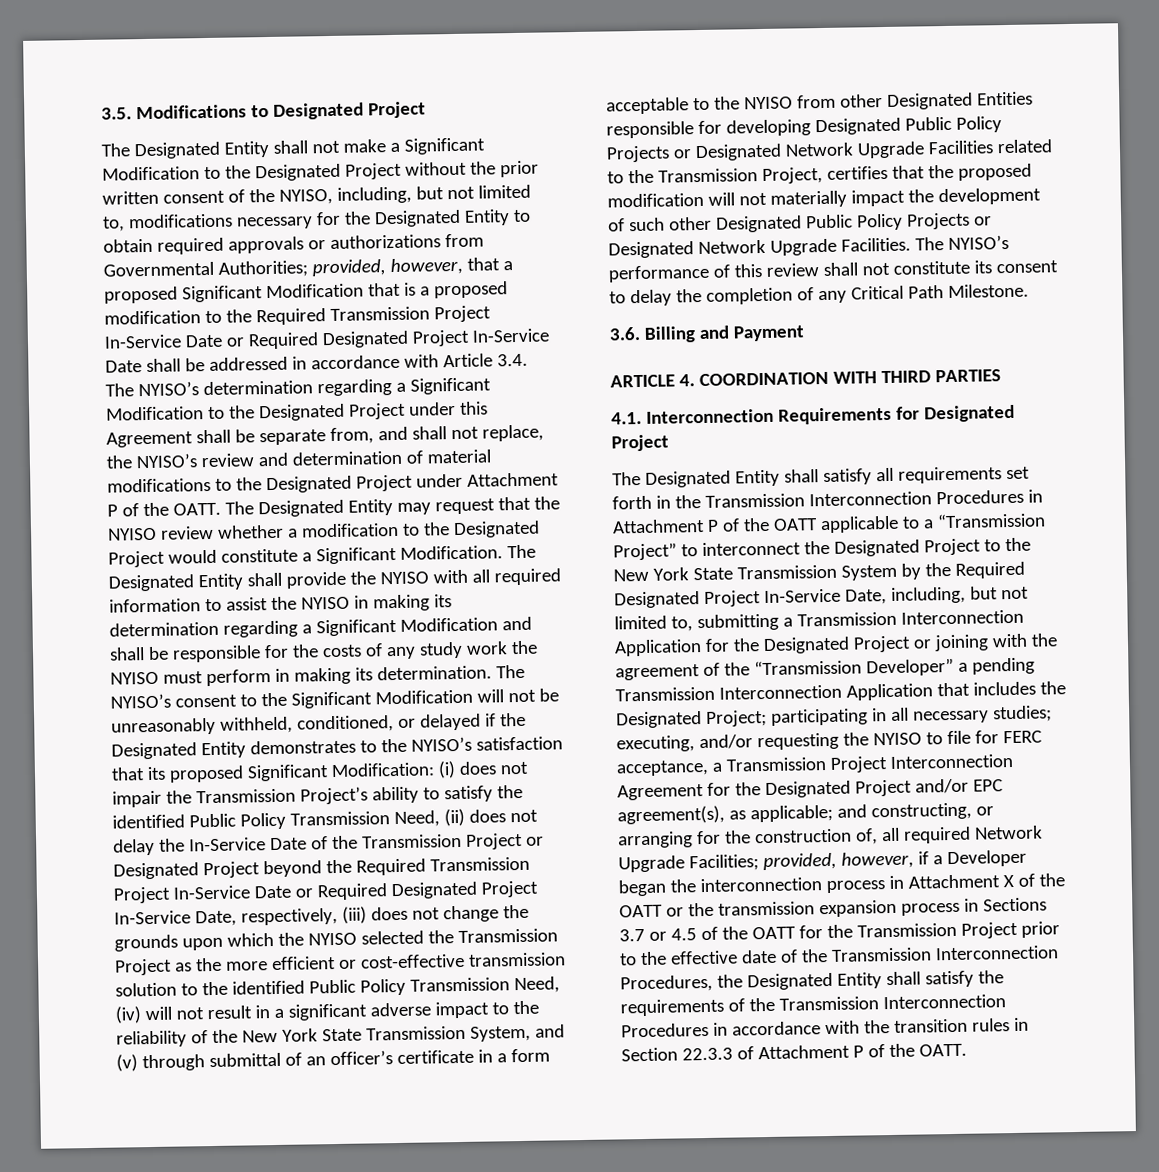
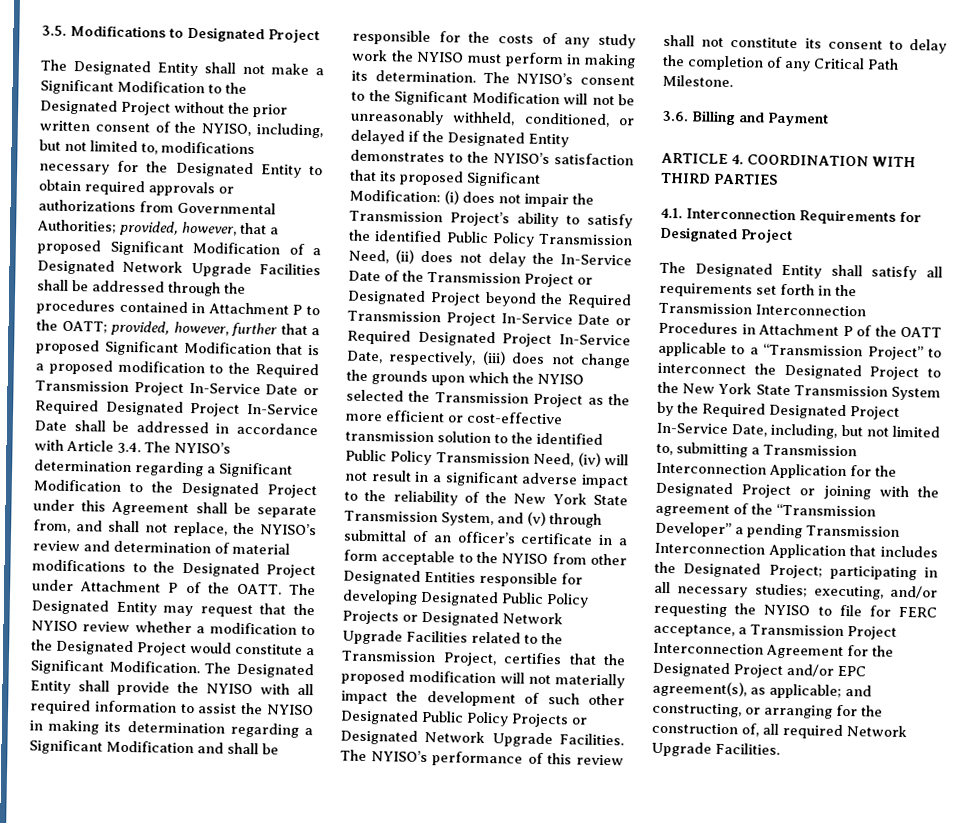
- provided, however, that a proposed Significant Modification that is a proposed modification to the Required Transmission Project In-Service Date or Required Designated Project In-Service Date shall be addressed in accordance with Article 3.4. The NYISO’s determination regarding a Significant Modification to the Designated Project under this Agreement shall be separate from, and shall not replace, the NYISO’s review and determination of material modifications to the Designated Project under Attachment P of the OATT.
+ provided, however, that a proposed Significant Modification of a Designated Network Upgrade Facilities shall be addressed through the procedures contained in Attachment P to the OATT; provided, however, further that a proposed Significant Modification that is a proposed modification to the Required Transmission Project In-Service Date or Required Designated Project In-Service Date shall be addressed in accordance with Article 3.4. The NYISO’s determination regarding a Significant Modification to the Designated Project under this Agreement shall be separate from, and shall not replace, the NYISO’s review and determination of material modifications to the Designated Project under Attachment P of the OATT.
- and constructing, or arranging for the construction of, all required Network Upgrade Facilities; provided, however, if a Developer began the interconnection process in Attachment X of the OATT or the transmission expansion process in Sections 3.7 or 4.5 of the OATT for the Transmission Project prior to the effective date of the Transmission Interconnection Procedures, the Designated Entity shall satisfy the requirements of the Transmission Interconnection Procedures in accordance with the transition rules in Section 22.3.3 of Attachment P of the OATT.
+ and constructing, or arranging for the construction of, all required Network Upgrade Facilities.

